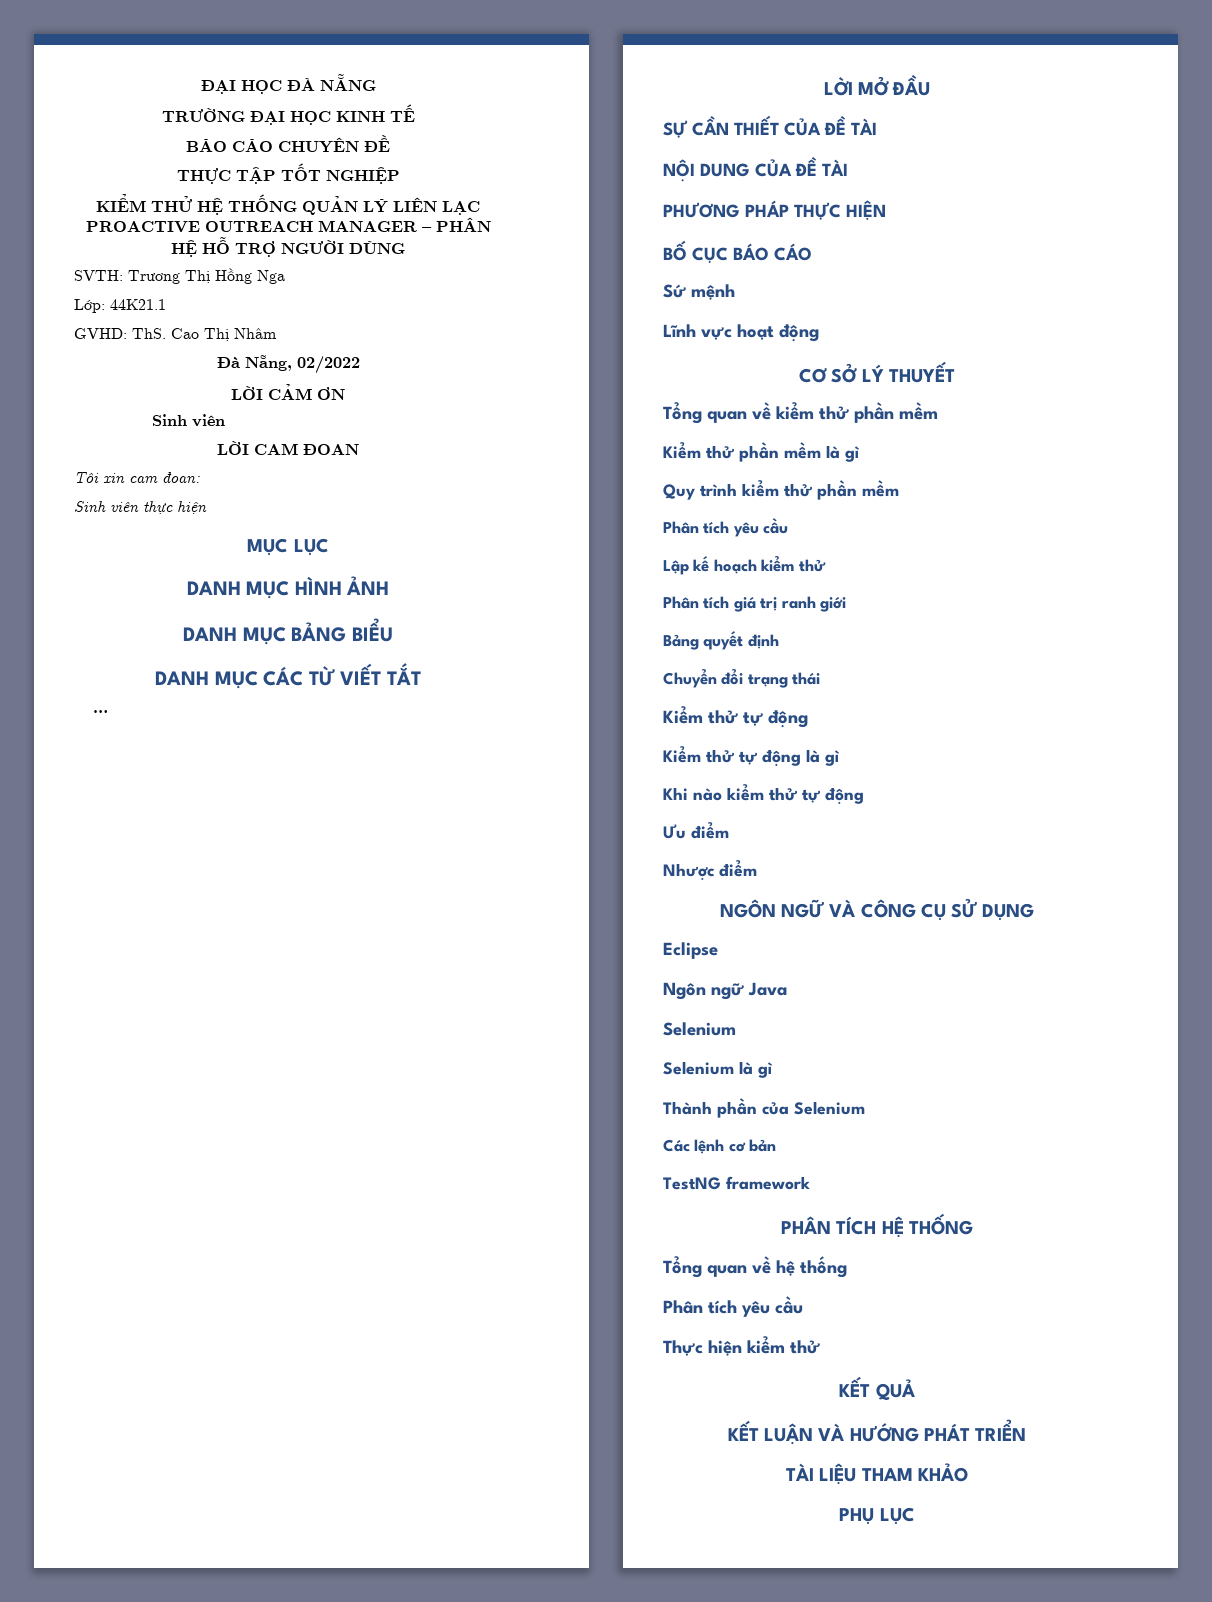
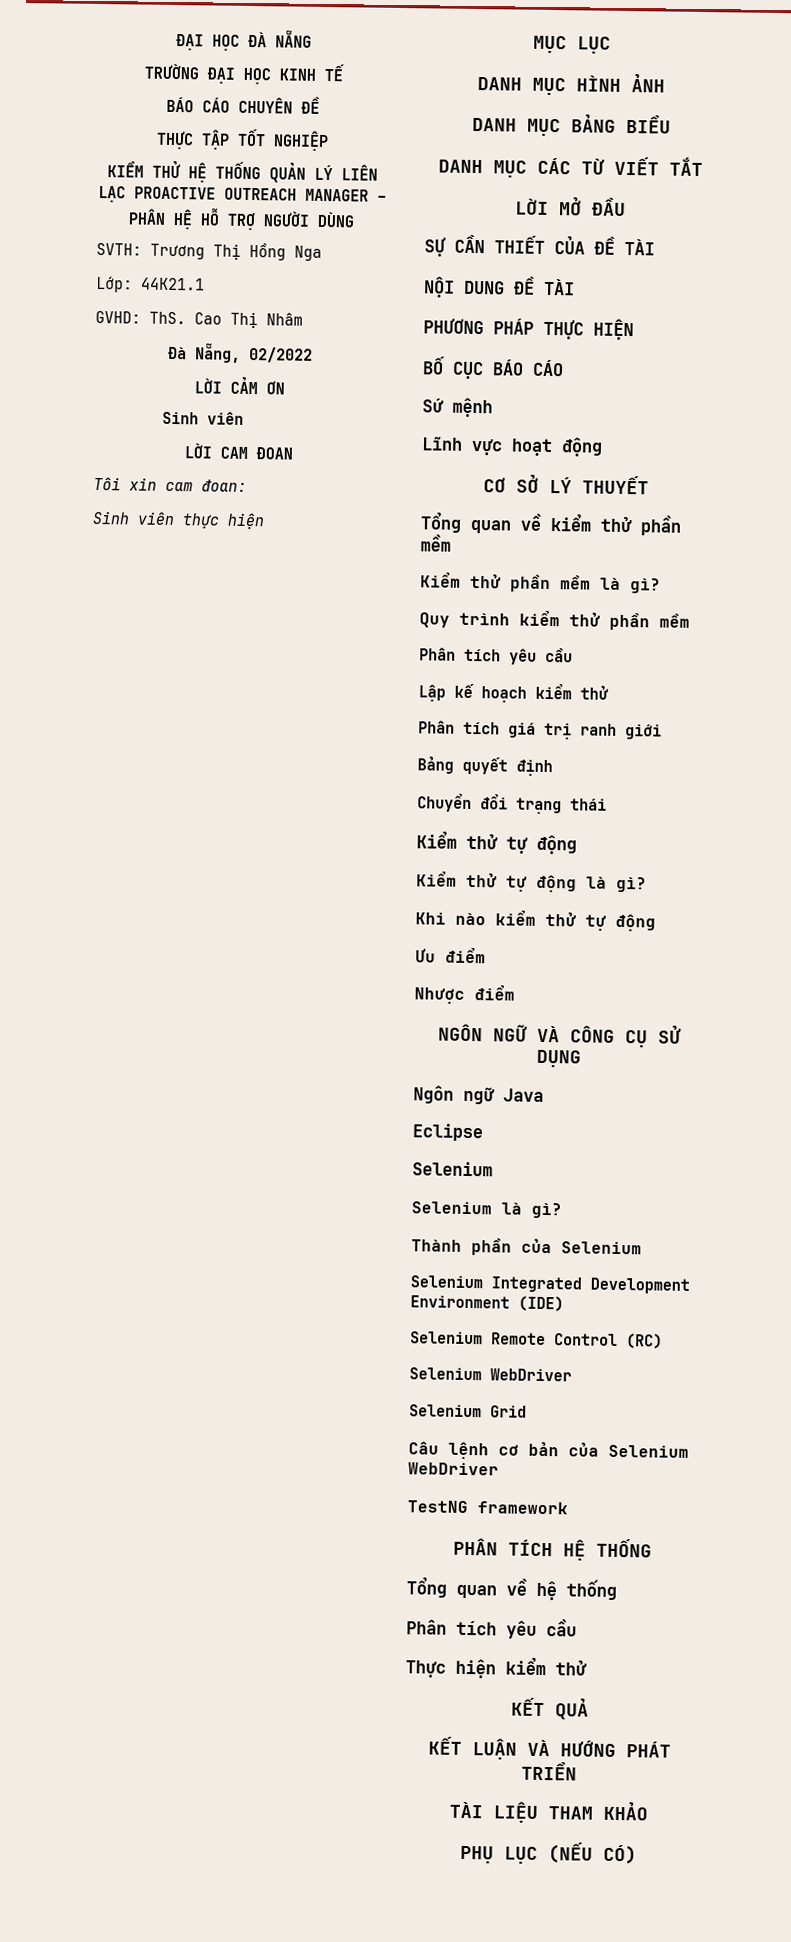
- …
- NỘI DUNG CỦA ĐỀ TÀI
+ NỘI DUNG ĐỀ TÀI
- Kiểm thử phần mềm là gì
+ Kiểm thử phần mềm là gì?
- Kiểm thử tự động là gì
+ Kiểm thử tự động là gì?
- Eclipse
+ Eclipse
- Selenium là gì
+ Selenium là gì?
- Các lệnh cơ bản
+ Selenium Integrated Development Environment (IDE)
+ Selenium Remote Control (RC)
+ Selenium WebDriver
+ Selenium Grid
+ Câu lệnh cơ bản của Selenium WebDriver
- PHỤ LỤC
+ PHỤ LỤC (NẾU CÓ)

